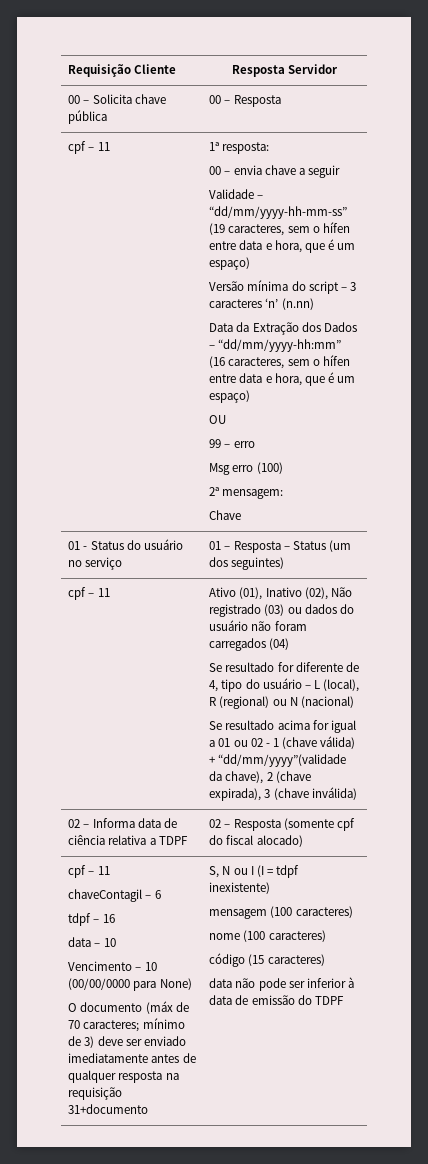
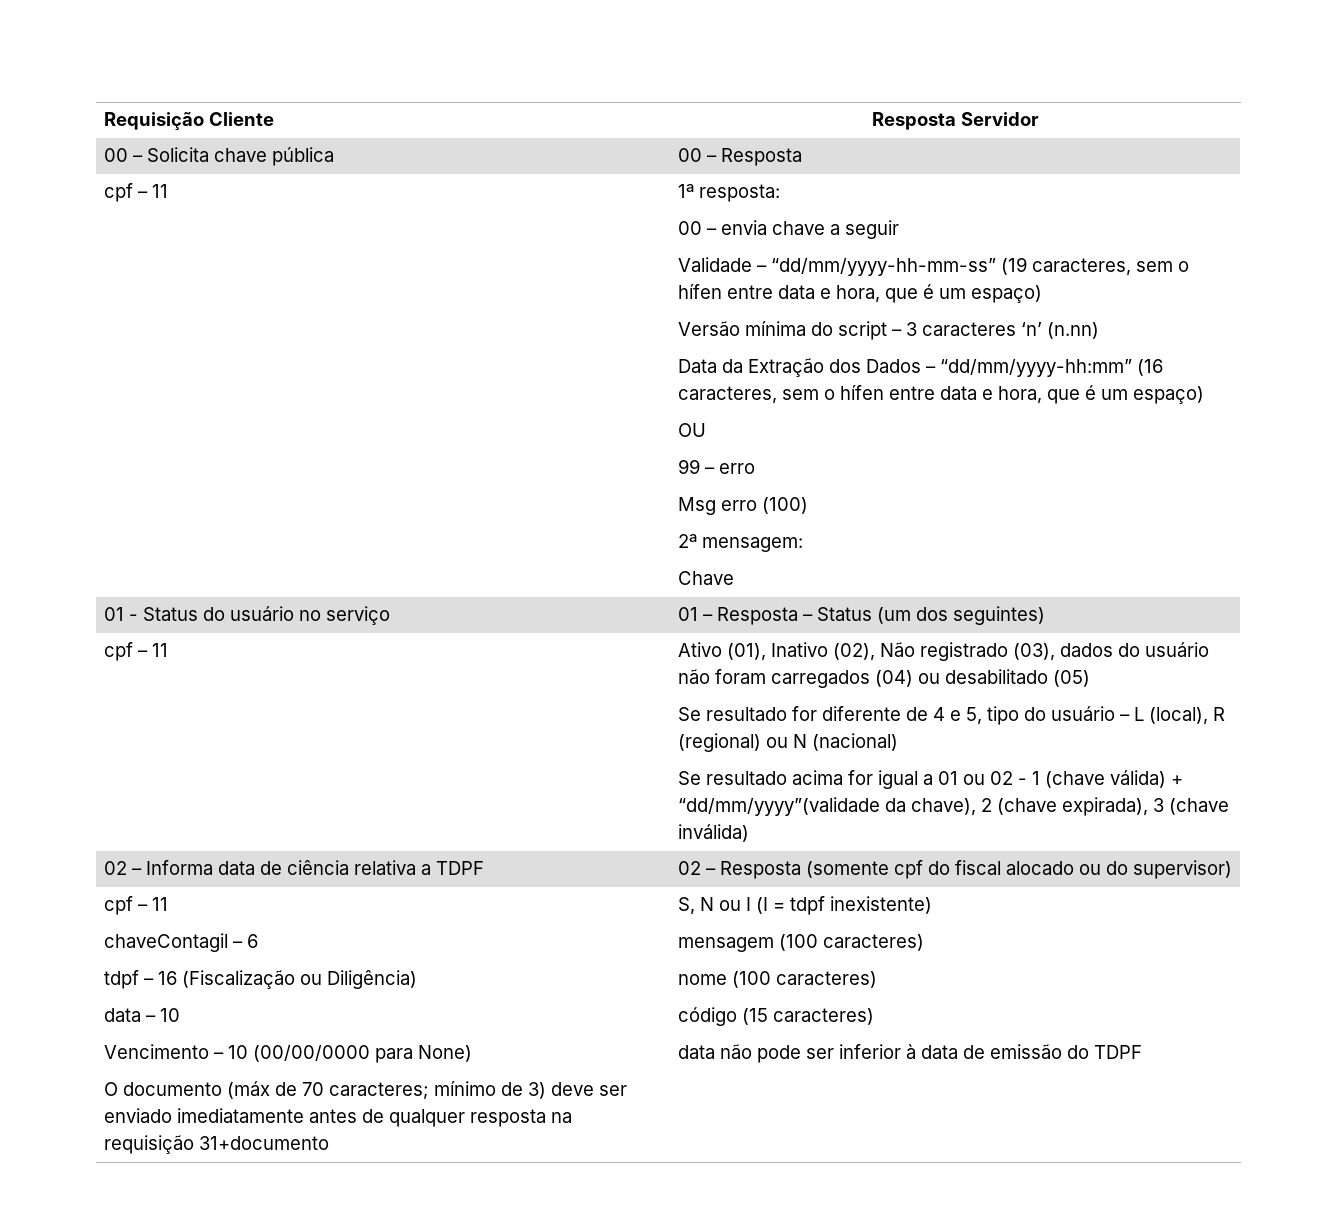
- Ativo (01), Inativo (02), Não registrado (03) ou dados do usuário não foram carregados (04)
+ Ativo (01), Inativo (02), Não registrado (03), dados do usuário não foram carregados (04) ou desabilitado (05)
- Se resultado for diferente de 4, tipo do usuário – L (local), R (regional) ou N (nacional)
+ Se resultado for diferente de 4 e 5, tipo do usuário – L (local), R (regional) ou N (nacional)
- 02 – Informa data de ciência relativa a TDPF | 02 – Resposta (somente cpf do fiscal alocado)
+ 02 – Informa data de ciência relativa a TDPF | 02 – Resposta (somente cpf do fiscal alocado ou do supervisor)
- tdpf – 16
+ tdpf – 16 (Fiscalização ou Diligência)

